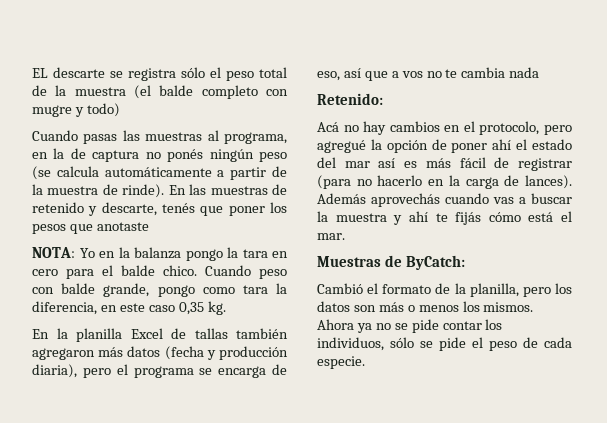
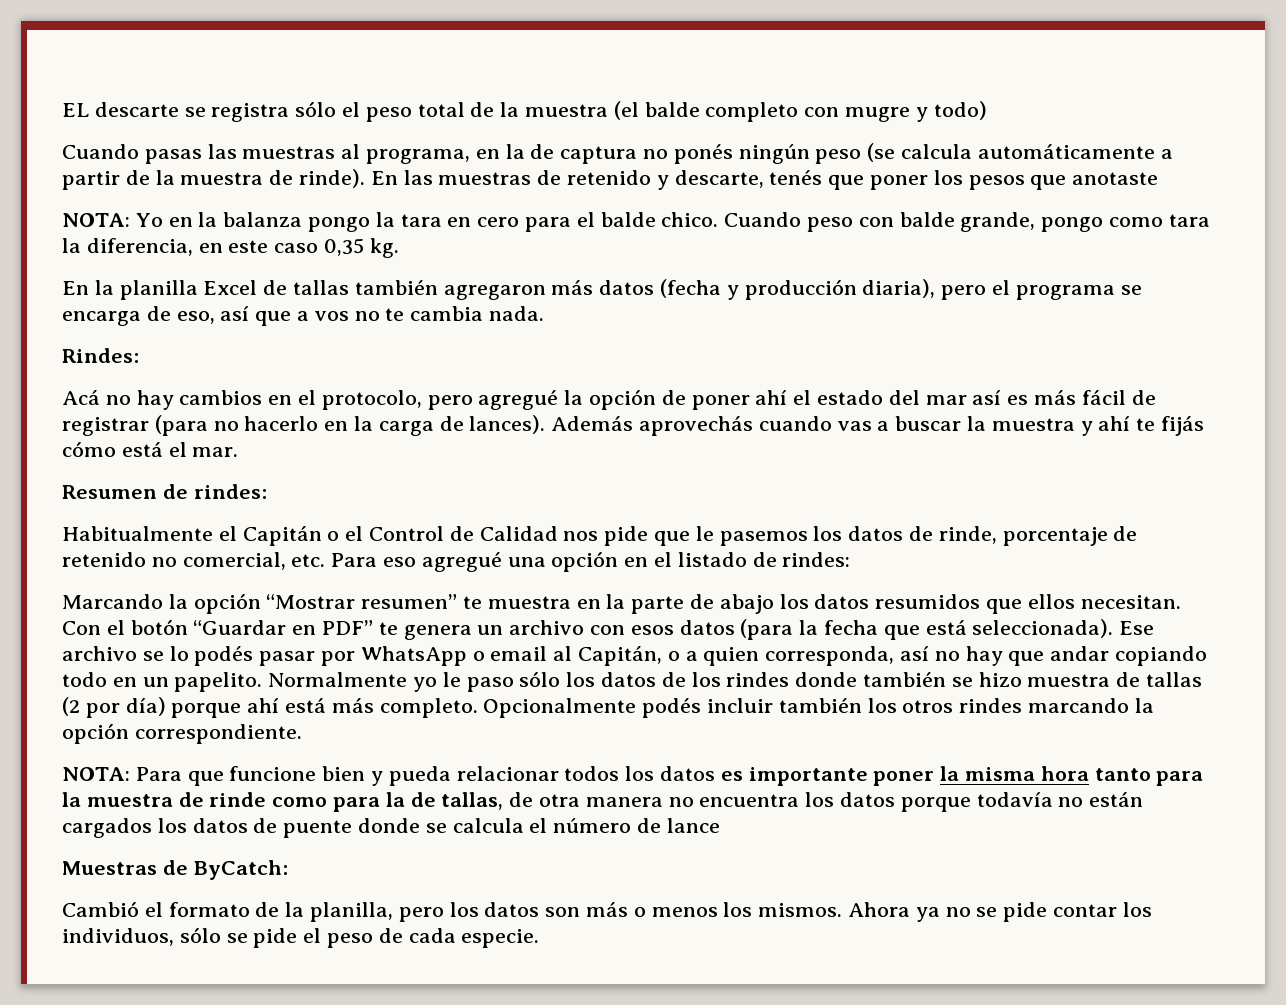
- En la planilla Excel de tallas también agregaron más datos (fecha y producción diaria), pero el programa se encarga de eso, así que a vos no te cambia nada
- Retenido:
+ En la planilla Excel de tallas también agregaron más datos (fecha y producción diaria), pero el programa se encarga de eso, así que a vos no te cambia nada.
+ Rindes:
+ Resumen de rindes:
+ Habitualmente el Capitán o el Control de Calidad nos pide que le pasemos los datos de rinde, porcentaje de retenido no comercial, etc. Para eso agregué una opción en el listado de rindes:
+ Marcando la opción “Mostrar resumen” te muestra en la parte de abajo los datos resumidos que ellos necesitan. Con el botón “Guardar en PDF” te genera un archivo con esos datos (para la fecha que está seleccionada). Ese archivo se lo podés pasar por WhatsApp o email al Capitán, o a quien corresponda, así no hay que andar copiando todo en un papelito. Normalmente yo le paso sólo los datos de los rindes donde también se hizo muestra de tallas (2 por día) porque ahí está más completo. Opcionalmente podés incluir también los otros rindes marcando la opción correspondiente.
+ NOTA: Para que funcione bien y pueda relacionar todos los datos es importante poner la misma hora tanto para la muestra de rinde como para la de tallas, de otra manera no encuentra los datos porque todavía no están cargados los datos de puente donde se calcula el número de lance

